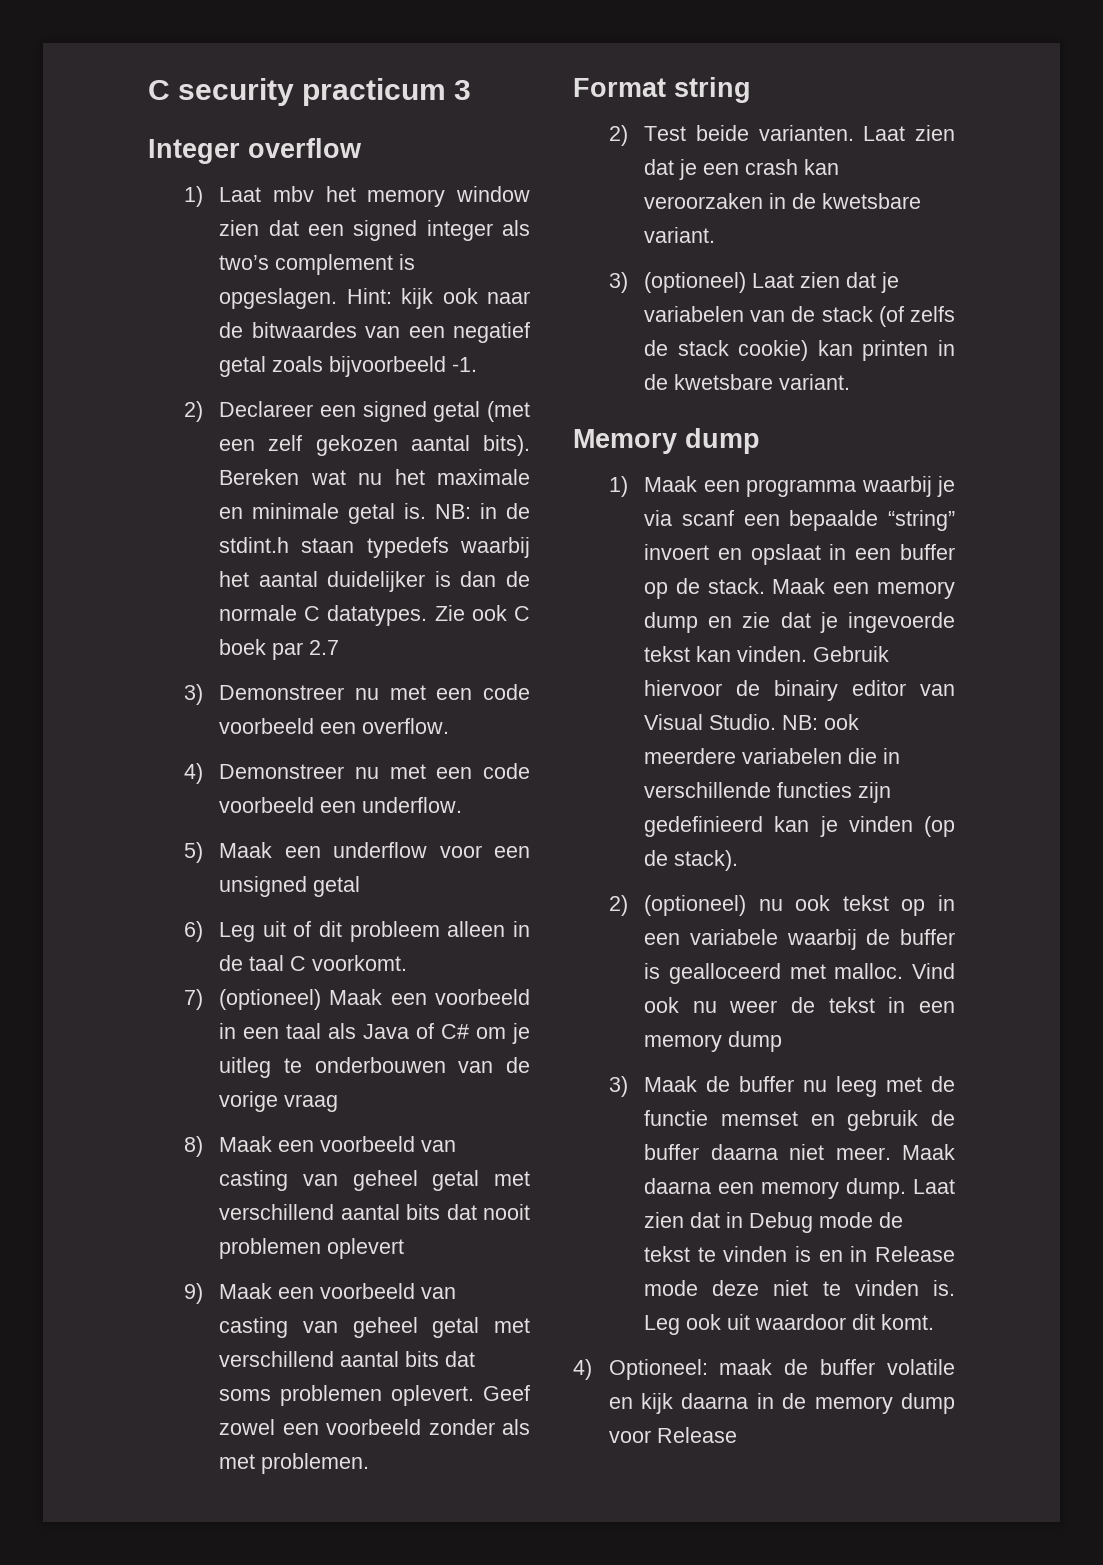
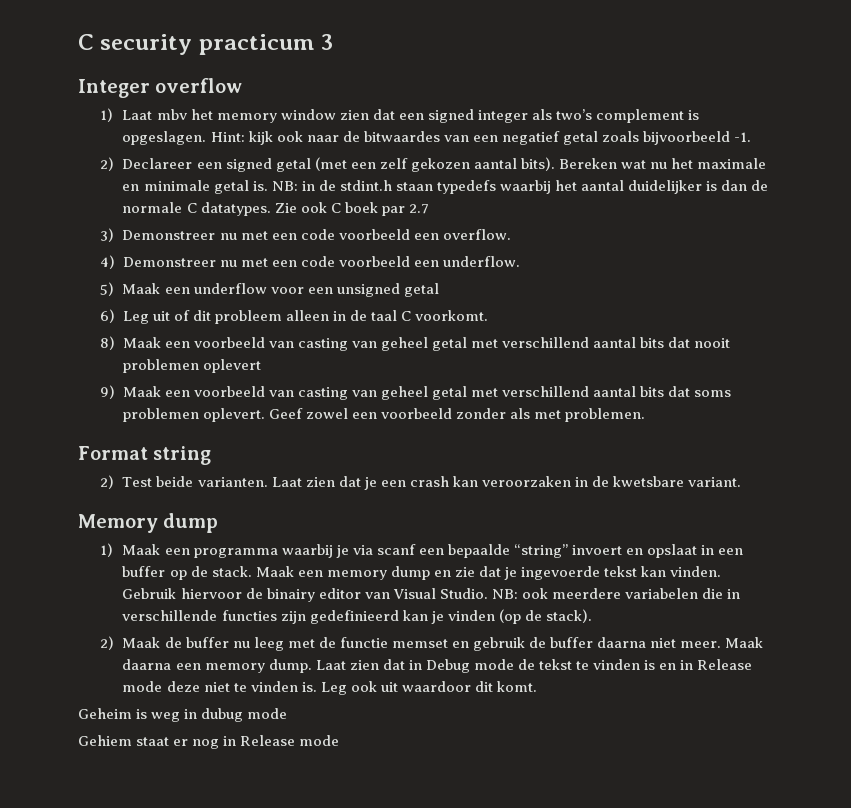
- 7) (optioneel) Maak een voorbeeld in een taal als Java of C# om je uitleg te onderbouwen van de vorige vraag
- 3) (optioneel) Laat zien dat je variabelen van de stack (of zelfs de stack cookie) kan printen in de kwetsbare variant.
- 2) (optioneel) nu ook tekst op in een variabele waarbij de buffer is gealloceerd met malloc. Vind ook nu weer de tekst in een memory dump
- 3) Maak de buffer nu leeg met de functie memset en gebruik de buffer daarna niet meer.
+ 2) Maak de buffer nu leeg met de functie memset en gebruik de buffer daarna niet meer.
- 4) Optioneel: maak de buffer volatile en kijk daarna in de memory dump voor Release
+ Geheim is weg in dubug mode
+ Gehiem staat er nog in Release mode

